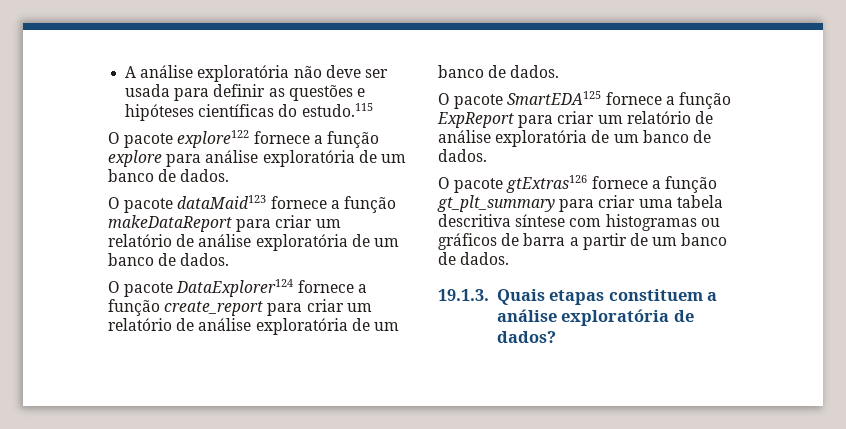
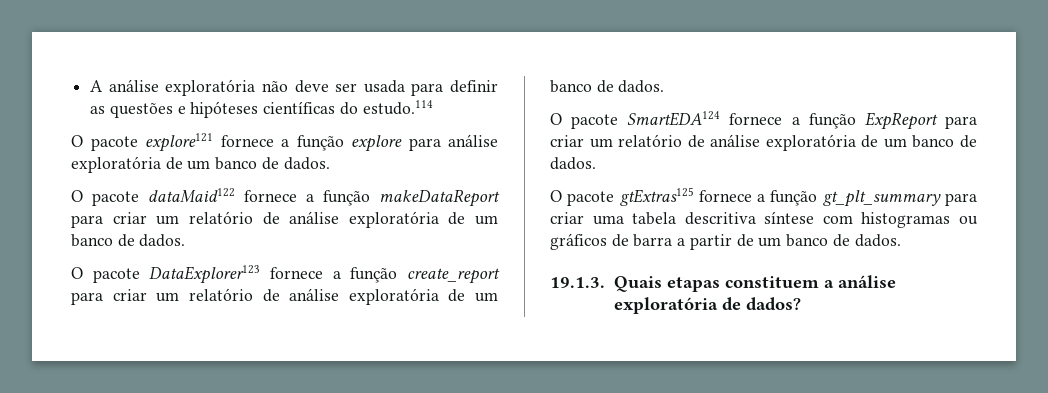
- A análise exploratória não deve ser usada para definir as questões e hipóteses científicas do estudo.115
- O pacote explore122 fornece a função explore para análise exploratória de um banco de dados.
+ A análise exploratória não deve ser usada para definir as questões e hipóteses científicas do estudo.114
+ O pacote explore121 fornece a função explore para análise exploratória de um banco de dados.
- O pacote dataMaid123 fornece a função makeDataReport para criar um relatório de análise exploratória de um banco de dados.
+ O pacote dataMaid122 fornece a função makeDataReport para criar um relatório de análise exploratória de um banco de dados.
- O pacote DataExplorer124 fornece a função create_report para criar um relatório de análise exploratória de um banco de dados.
+ O pacote DataExplorer123 fornece a função create_report para criar um relatório de análise exploratória de um banco de dados.
- O pacote SmartEDA125 fornece a função ExpReport para criar um relatório de análise exploratória de um banco de dados.
+ O pacote SmartEDA124 fornece a função ExpReport para criar um relatório de análise exploratória de um banco de dados.
- O pacote gtExtras126 fornece a função gt_plt_summary para criar uma tabela descritiva síntese com histogramas ou gráficos de barra a partir de um banco de dados.
+ O pacote gtExtras125 fornece a função gt_plt_summary para criar uma tabela descritiva síntese com histogramas ou gráficos de barra a partir de um banco de dados.

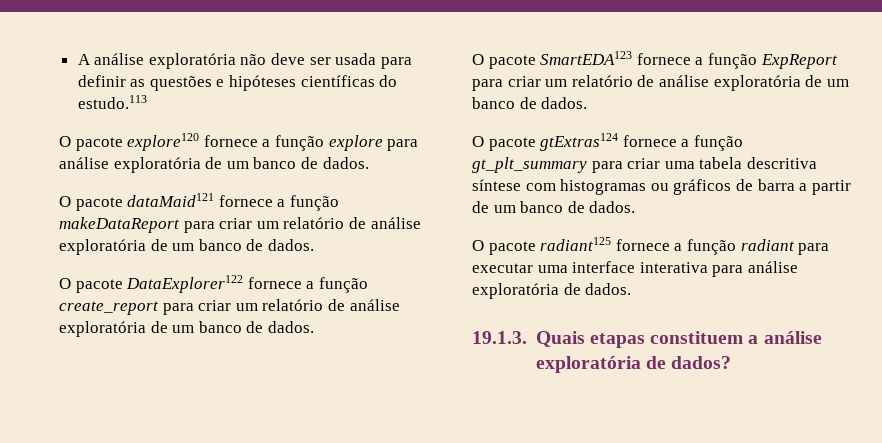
- A análise exploratória não deve ser usada para definir as questões e hipóteses científicas do estudo.114
- O pacote explore121 fornece a função explore para análise exploratória de um banco de dados.
+ A análise exploratória não deve ser usada para definir as questões e hipóteses científicas do estudo.113
+ O pacote explore120 fornece a função explore para análise exploratória de um banco de dados.
- O pacote dataMaid122 fornece a função makeDataReport para criar um relatório de análise exploratória de um banco de dados.
+ O pacote dataMaid121 fornece a função makeDataReport para criar um relatório de análise exploratória de um banco de dados.
- O pacote DataExplorer123 fornece a função create_report para criar um relatório de análise exploratória de um banco de dados.
+ O pacote DataExplorer122 fornece a função create_report para criar um relatório de análise exploratória de um banco de dados.
- O pacote SmartEDA124 fornece a função ExpReport para criar um relatório de análise exploratória de um banco de dados.
+ O pacote SmartEDA123 fornece a função ExpReport para criar um relatório de análise exploratória de um banco de dados.
- O pacote gtExtras125 fornece a função gt_plt_summary para criar uma tabela descritiva síntese com histogramas ou gráficos de barra a partir de um banco de dados.
+ O pacote gtExtras124 fornece a função gt_plt_summary para criar uma tabela descritiva síntese com histogramas ou gráficos de barra a partir de um banco de dados.
+ O pacote radiant125 fornece a função radiant para executar uma interface interativa para análise exploratória de dados.

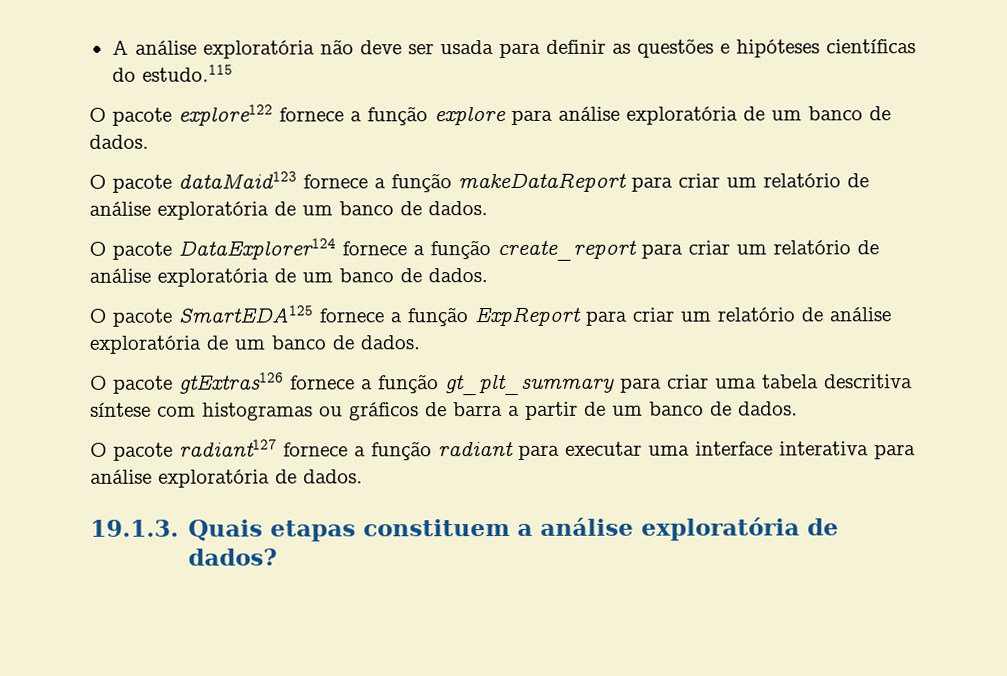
- A análise exploratória não deve ser usada para definir as questões e hipóteses científicas do estudo.113
- O pacote explore120 fornece a função explore para análise exploratória de um banco de dados.
+ A análise exploratória não deve ser usada para definir as questões e hipóteses científicas do estudo.115
+ O pacote explore122 fornece a função explore para análise exploratória de um banco de dados.
- O pacote dataMaid121 fornece a função makeDataReport para criar um relatório de análise exploratória de um banco de dados.
+ O pacote dataMaid123 fornece a função makeDataReport para criar um relatório de análise exploratória de um banco de dados.
- O pacote DataExplorer122 fornece a função create_report para criar um relatório de análise exploratória de um banco de dados.
+ O pacote DataExplorer124 fornece a função create_report para criar um relatório de análise exploratória de um banco de dados.
- O pacote SmartEDA123 fornece a função ExpReport para criar um relatório de análise exploratória de um banco de dados.
+ O pacote SmartEDA125 fornece a função ExpReport para criar um relatório de análise exploratória de um banco de dados.
- O pacote gtExtras124 fornece a função gt_plt_summary para criar uma tabela descritiva síntese com histogramas ou gráficos de barra a partir de um banco de dados.
+ O pacote gtExtras126 fornece a função gt_plt_summary para criar uma tabela descritiva síntese com histogramas ou gráficos de barra a partir de um banco de dados.
- O pacote radiant125 fornece a função radiant para executar uma interface interativa para análise exploratória de dados.
+ O pacote radiant127 fornece a função radiant para executar uma interface interativa para análise exploratória de dados.

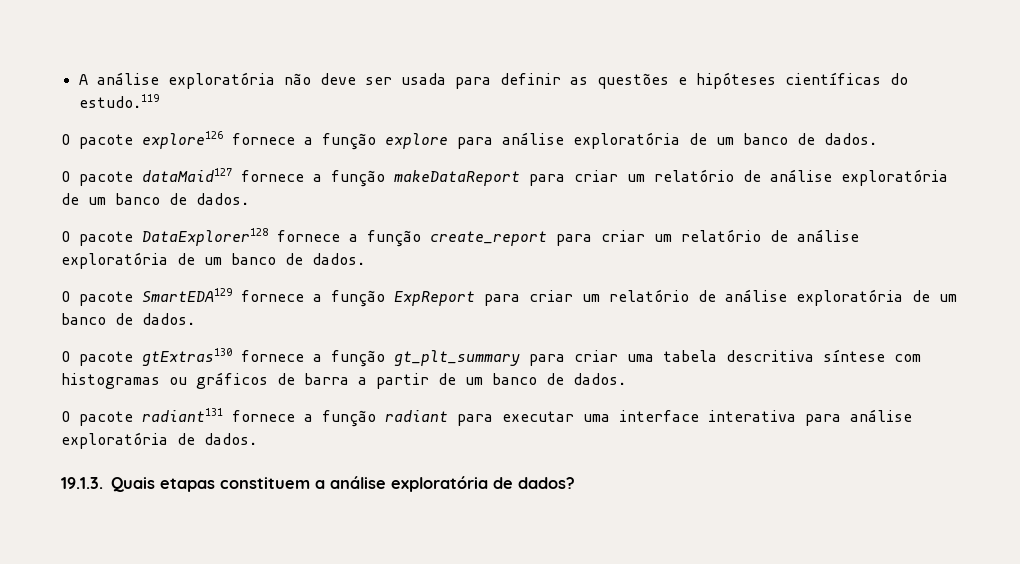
- A análise exploratória não deve ser usada para definir as questões e hipóteses científicas do estudo.115
- O pacote explore122 fornece a função explore para análise exploratória de um banco de dados.
+ A análise exploratória não deve ser usada para definir as questões e hipóteses científicas do estudo.119
+ O pacote explore126 fornece a função explore para análise exploratória de um banco de dados.
- O pacote dataMaid123 fornece a função makeDataReport para criar um relatório de análise exploratória de um banco de dados.
+ O pacote dataMaid127 fornece a função makeDataReport para criar um relatório de análise exploratória de um banco de dados.
- O pacote DataExplorer124 fornece a função create_report para criar um relatório de análise exploratória de um banco de dados.
+ O pacote DataExplorer128 fornece a função create_report para criar um relatório de análise exploratória de um banco de dados.
- O pacote SmartEDA125 fornece a função ExpReport para criar um relatório de análise exploratória de um banco de dados.
+ O pacote SmartEDA129 fornece a função ExpReport para criar um relatório de análise exploratória de um banco de dados.
- O pacote gtExtras126 fornece a função gt_plt_summary para criar uma tabela descritiva síntese com histogramas ou gráficos de barra a partir de um banco de dados.
+ O pacote gtExtras130 fornece a função gt_plt_summary para criar uma tabela descritiva síntese com histogramas ou gráficos de barra a partir de um banco de dados.
- O pacote radiant127 fornece a função radiant para executar uma interface interativa para análise exploratória de dados.
+ O pacote radiant131 fornece a função radiant para executar uma interface interativa para análise exploratória de dados.

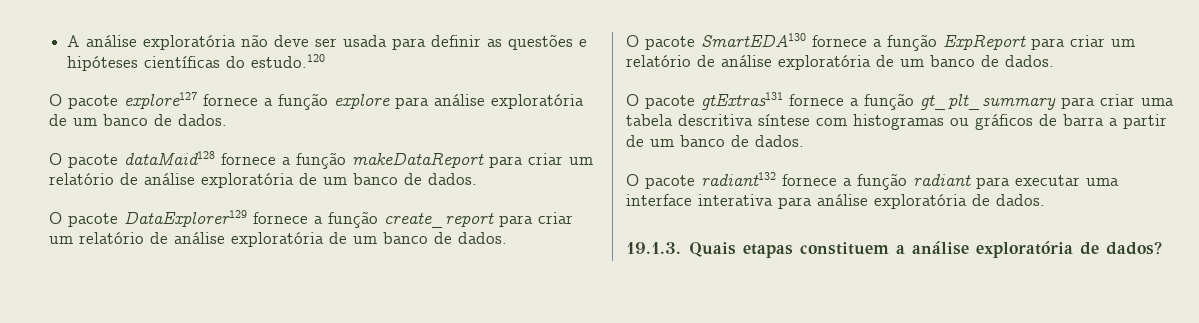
- A análise exploratória não deve ser usada para definir as questões e hipóteses científicas do estudo.119
- O pacote explore126 fornece a função explore para análise exploratória de um banco de dados.
+ A análise exploratória não deve ser usada para definir as questões e hipóteses científicas do estudo.120
+ O pacote explore127 fornece a função explore para análise exploratória de um banco de dados.
- O pacote dataMaid127 fornece a função makeDataReport para criar um relatório de análise exploratória de um banco de dados.
+ O pacote dataMaid128 fornece a função makeDataReport para criar um relatório de análise exploratória de um banco de dados.
- O pacote DataExplorer128 fornece a função create_report para criar um relatório de análise exploratória de um banco de dados.
+ O pacote DataExplorer129 fornece a função create_report para criar um relatório de análise exploratória de um banco de dados.
- O pacote SmartEDA129 fornece a função ExpReport para criar um relatório de análise exploratória de um banco de dados.
+ O pacote SmartEDA130 fornece a função ExpReport para criar um relatório de análise exploratória de um banco de dados.
- O pacote gtExtras130 fornece a função gt_plt_summary para criar uma tabela descritiva síntese com histogramas ou gráficos de barra a partir de um banco de dados.
+ O pacote gtExtras131 fornece a função gt_plt_summary para criar uma tabela descritiva síntese com histogramas ou gráficos de barra a partir de um banco de dados.
- O pacote radiant131 fornece a função radiant para executar uma interface interativa para análise exploratória de dados.
+ O pacote radiant132 fornece a função radiant para executar uma interface interativa para análise exploratória de dados.

